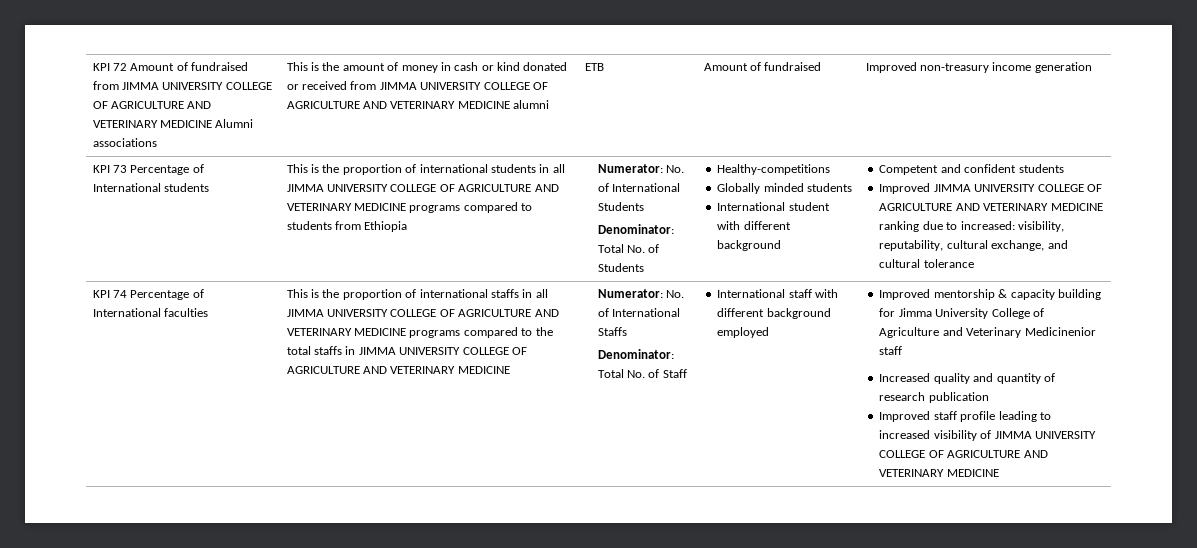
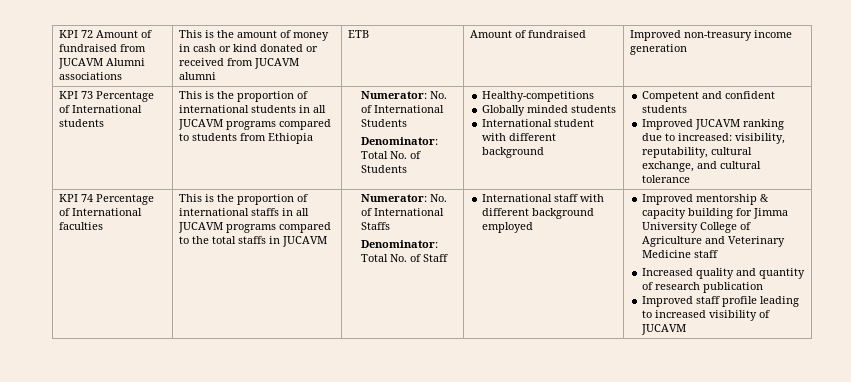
- KPI 72 Amount of fundraised from JIMMA UNIVERSITY COLLEGE OF AGRICULTURE AND VETERINARY MEDICINE Alumni associations
+ KPI 72 Amount of fundraised from JUCAVM Alumni associations
- This is the amount of money in cash or kind donated or received from JIMMA UNIVERSITY COLLEGE OF AGRICULTURE AND VETERINARY MEDICINE alumni
+ This is the amount of money in cash or kind donated or received from JUCAVM alumni
- This is the proportion of international students in all JIMMA UNIVERSITY COLLEGE OF AGRICULTURE AND VETERINARY MEDICINE programs compared to students from Ethiopia
+ This is the proportion of international students in all JUCAVM programs compared to students from Ethiopia
- Improved JIMMA UNIVERSITY COLLEGE OF AGRICULTURE AND VETERINARY MEDICINE ranking due to increased: visibility, reputability, cultural exchange, and cultural tolerance
+ Improved JUCAVM ranking due to increased: visibility, reputability, cultural exchange, and cultural tolerance
- This is the proportion of international staffs in all JIMMA UNIVERSITY COLLEGE OF AGRICULTURE AND VETERINARY MEDICINE programs compared to the total staffs in JIMMA UNIVERSITY COLLEGE OF AGRICULTURE AND VETERINARY MEDICINE
+ This is the proportion of international staffs in all JUCAVM programs compared to the total staffs in JUCAVM
- Improved mentorship & capacity building for Jimma University College of Agriculture and Veterinary Medicinenior staff
+ Improved mentorship & capacity building for Jimma University College of Agriculture and Veterinary Medicine staff
- Improved staff profile leading to increased visibility of JIMMA UNIVERSITY COLLEGE OF AGRICULTURE AND VETERINARY MEDICINE
+ Improved staff profile leading to increased visibility of JUCAVM

